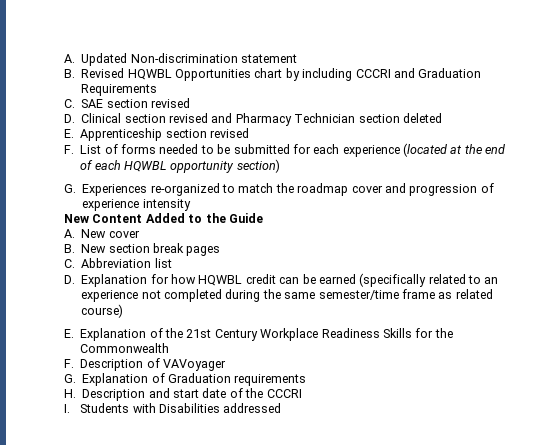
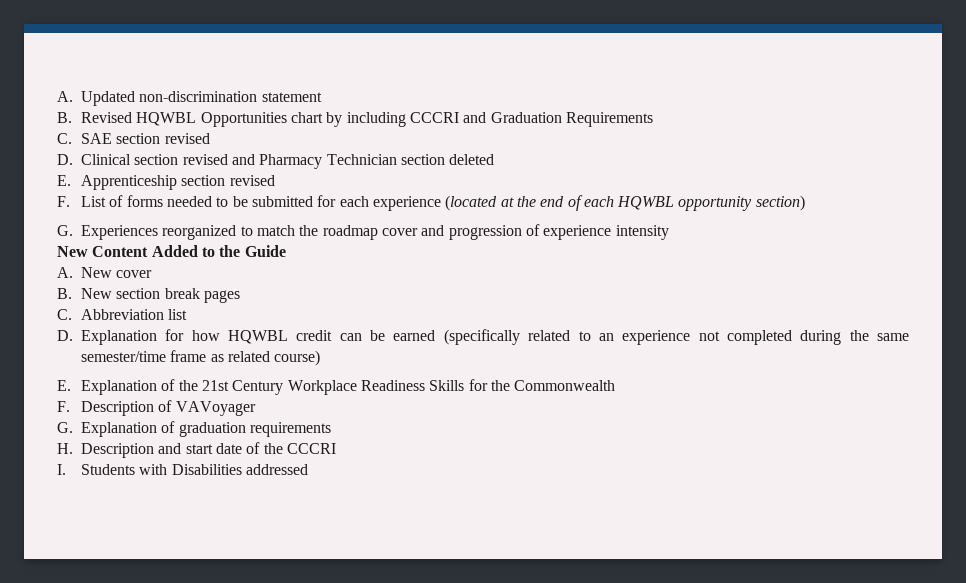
- A. Updated Non-discrimination statement
+ A. Updated non-discrimination statement
- G. Experiences re-organized to match the roadmap cover and progression of experience intensity
+ G. Experiences reorganized to match the roadmap cover and progression of experience intensity
- G. Explanation of Graduation requirements
+ G. Explanation of graduation requirements

